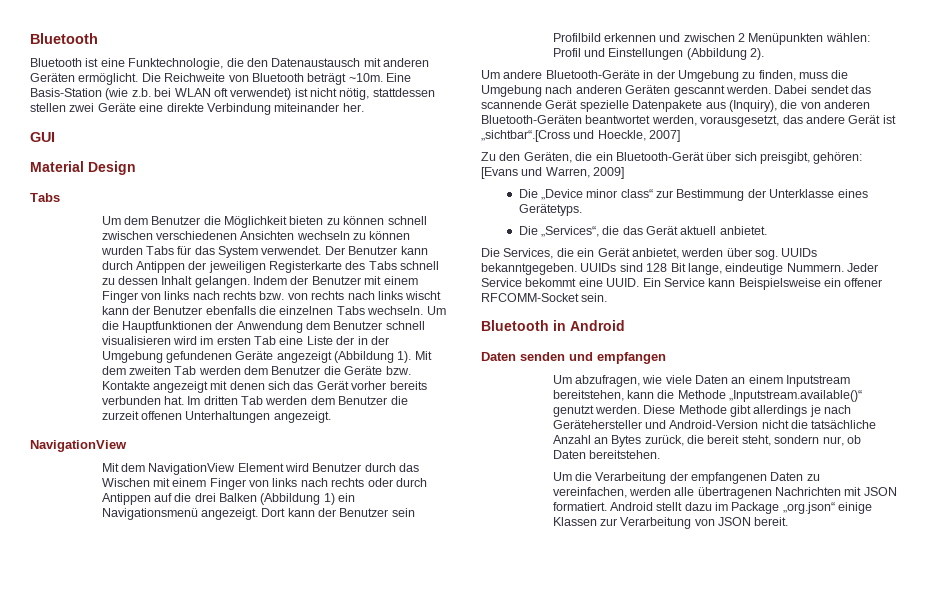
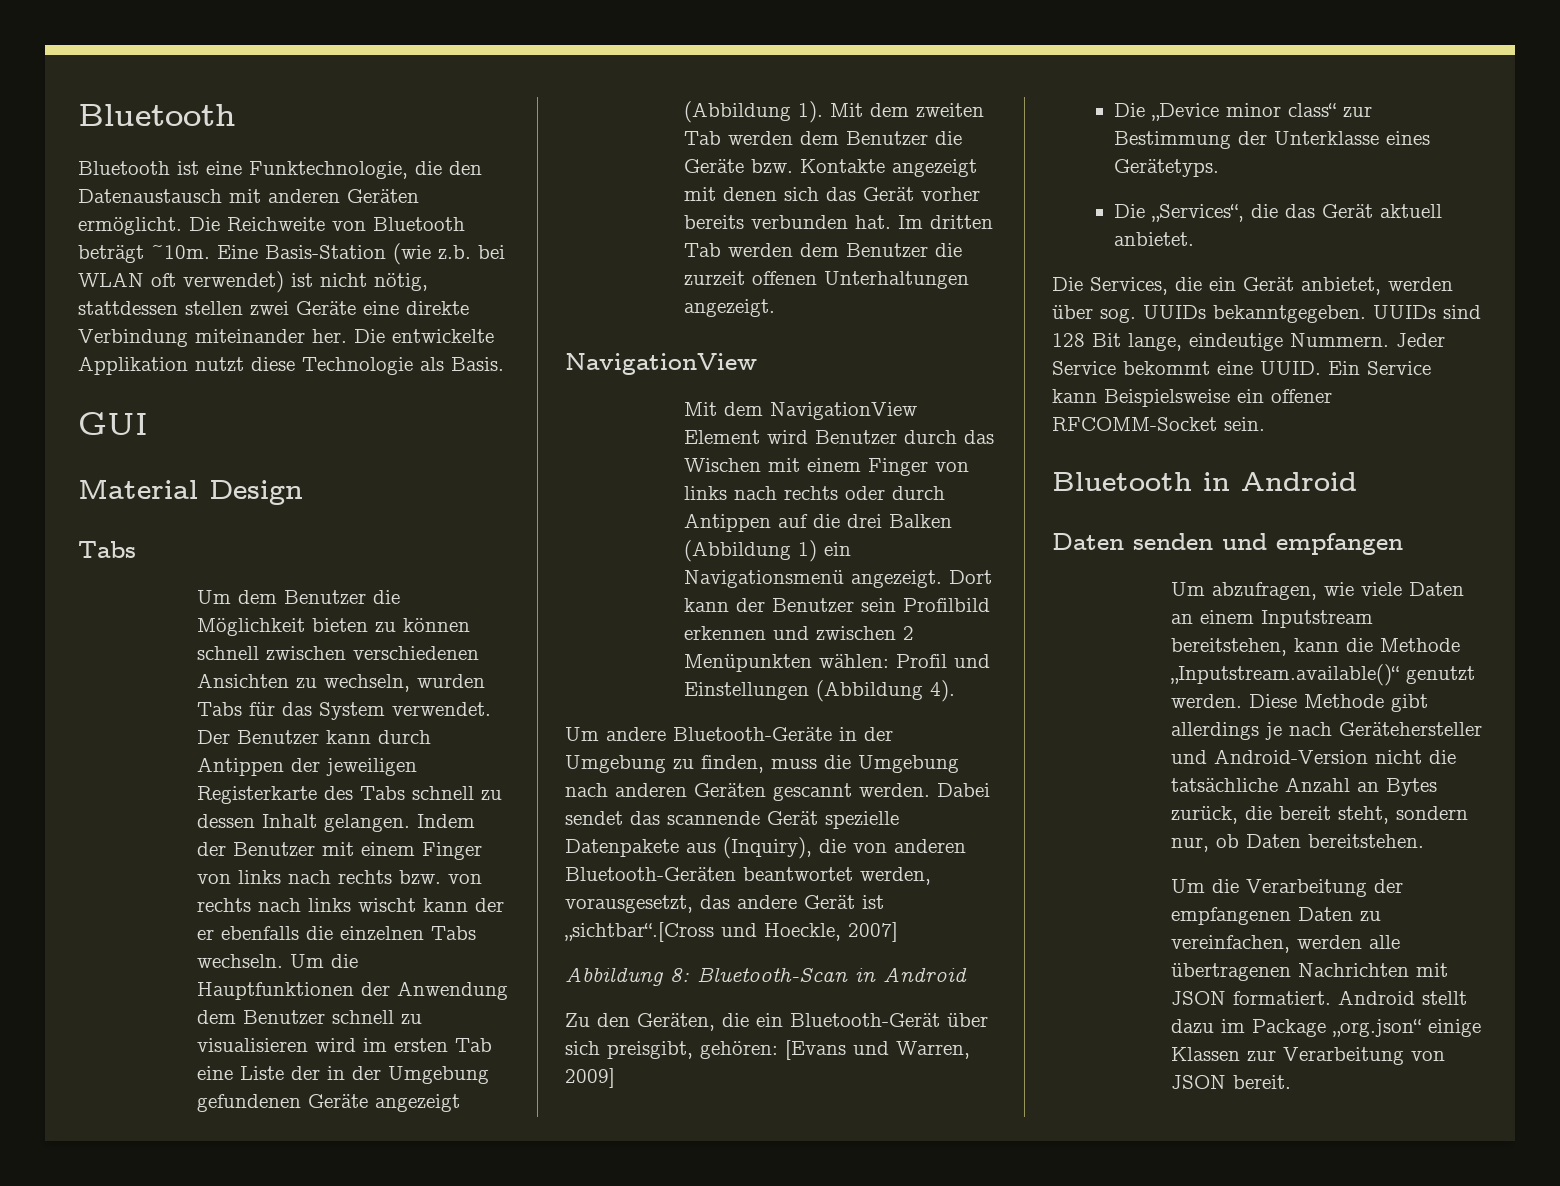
+ Die entwickelte Applikation nutzt diese Technologie als Basis.
- Um dem Benutzer die Möglichkeit bieten zu können schnell zwischen verschiedenen Ansichten wechseln zu können wurden Tabs für das System verwendet.
+ Um dem Benutzer die Möglichkeit bieten zu können schnell zwischen verschiedenen Ansichten zu wechseln, wurden Tabs für das System verwendet.
- Indem der Benutzer mit einem Finger von links nach rechts bzw. von rechts nach links wischt kann der Benutzer ebenfalls die einzelnen Tabs wechseln.
+ Indem der Benutzer mit einem Finger von links nach rechts bzw. von rechts nach links wischt kann der er ebenfalls die einzelnen Tabs wechseln.
- Um die Hauptfunktionen der Anwendung dem Benutzer schnell visualisieren wird im ersten Tab eine Liste der in der Umgebung gefundenen Geräte angezeigt (Abbildung 1).
+ Um die Hauptfunktionen der Anwendung dem Benutzer schnell zu visualisieren wird im ersten Tab eine Liste der in der Umgebung gefundenen Geräte angezeigt (Abbildung 1).
- Dort kann der Benutzer sein Profilbild erkennen und zwischen 2 Menüpunkten wählen: Profil und Einstellungen (Abbildung 2).
+ Dort kann der Benutzer sein Profilbild erkennen und zwischen 2 Menüpunkten wählen: Profil und Einstellungen (Abbildung 4).
+ Abbildung 8: Bluetooth-Scan in Android

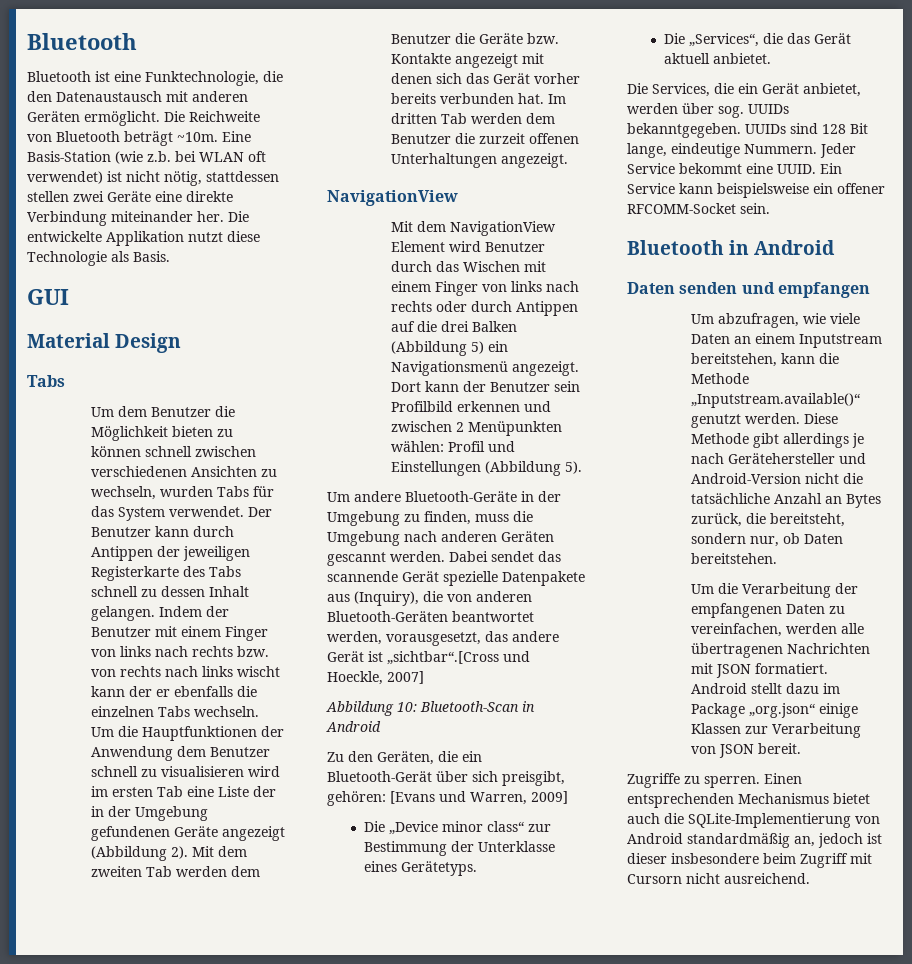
- Um die Hauptfunktionen der Anwendung dem Benutzer schnell zu visualisieren wird im ersten Tab eine Liste der in der Umgebung gefundenen Geräte angezeigt (Abbildung 1).
+ Um die Hauptfunktionen der Anwendung dem Benutzer schnell zu visualisieren wird im ersten Tab eine Liste der in der Umgebung gefundenen Geräte angezeigt (Abbildung 2).
- Mit dem NavigationView Element wird Benutzer durch das Wischen mit einem Finger von links nach rechts oder durch Antippen auf die drei Balken (Abbildung 1) ein Navigationsmenü angezeigt.
+ Mit dem NavigationView Element wird Benutzer durch das Wischen mit einem Finger von links nach rechts oder durch Antippen auf die drei Balken (Abbildung 5) ein Navigationsmenü angezeigt.
- Dort kann der Benutzer sein Profilbild erkennen und zwischen 2 Menüpunkten wählen: Profil und Einstellungen (Abbildung 4).
+ Dort kann der Benutzer sein Profilbild erkennen und zwischen 2 Menüpunkten wählen: Profil und Einstellungen (Abbildung 5).
- Abbildung 8: Bluetooth-Scan in Android
+ Abbildung 10: Bluetooth-Scan in Android
- Ein Service kann Beispielsweise ein offener RFCOMM-Socket sein.
+ Ein Service kann beispielsweise ein offener RFCOMM-Socket sein.
- Diese Methode gibt allerdings je nach Gerätehersteller und Android-Version nicht die tatsächliche Anzahl an Bytes zurück, die bereit steht, sondern nur, ob Daten bereitstehen.
+ Diese Methode gibt allerdings je nach Gerätehersteller und Android-Version nicht die tatsächliche Anzahl an Bytes zurück, die bereitsteht, sondern nur, ob Daten bereitstehen.
+ Zugriffe zu sperren. Einen entsprechenden Mechanismus bietet auch die SQLite-Implementierung von Android standardmäßig an, jedoch ist dieser insbesondere beim Zugriff mit Cursorn nicht ausreichend.

